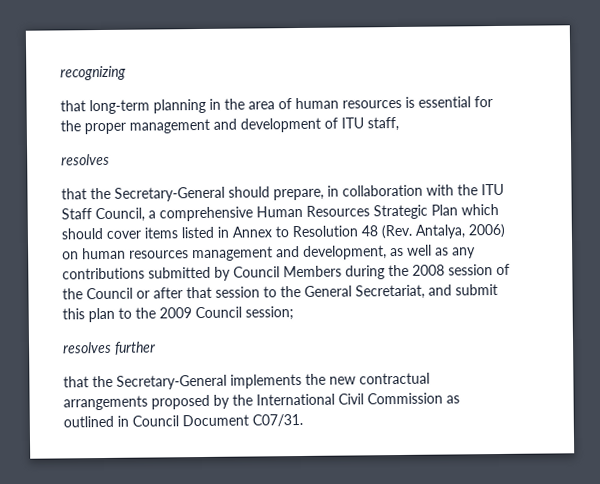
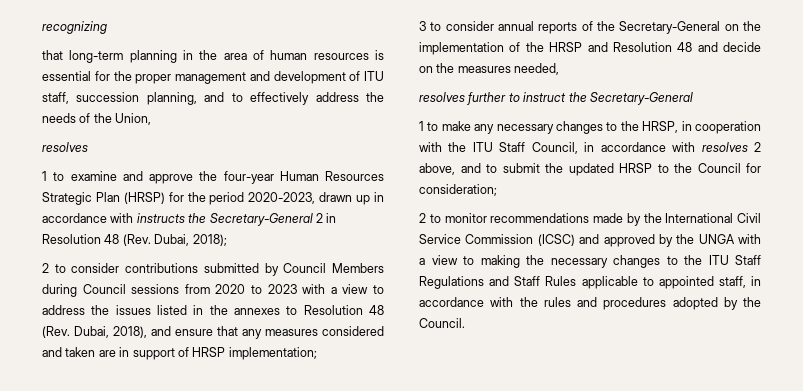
- that long-term planning in the area of human resources is essential for the proper management and development of ITU staff,
+ that long-term planning in the area of human resources is essential for the proper management and development of ITU staff, succession planning, and to effectively address the needs of the Union,
  resolves
- that the Secretary-General should prepare, in collaboration with the ITU Staff Council, a comprehensive Human Resources Strategic Plan which should cover items listed in Annex to Resolution 48 (Rev. Antalya, 2006) on human resources management and development, as well as any contributions submitted by Council Members during the 2008 session of the Council or after that session to the General Secretariat, and submit this plan to the 2009 Council session;
+ 1 to examine and approve the four-year Human Resources Strategic Plan (HRSP) for the period 2020-2023, drawn up in accordance with instructs the Secretary-General 2 in Resolution 48 (Rev. Dubai, 2018);
+ 2 to consider contributions submitted by Council Members during Council sessions from 2020 to 2023 with a view to address the issues listed in the annexes to Resolution 48 (Rev. Dubai, 2018), and ensure that any measures considered and taken are in support of HRSP implementation;
+ 3 to consider annual reports of the Secretary-General on the implementation of the HRSP and Resolution 48 and decide on the measures needed,
- resolves further
- that the Secretary-General implements the new contractual arrangements proposed by the International Civil Commission as outlined in Council Document C07/31.
+ resolves further to instruct the Secretary-General
+ 1 to make any necessary changes to the HRSP, in cooperation with the ITU Staff Council, in accordance with resolves 2 above, and to submit the updated HRSP to the Council for consideration;
+ 2 to monitor recommendations made by the International Civil Service Commission (ICSC) and approved by the UNGA with a view to making the necessary changes to the ITU Staff Regulations and Staff Rules applicable to appointed staff, in accordance with the rules and procedures adopted by the Council.

